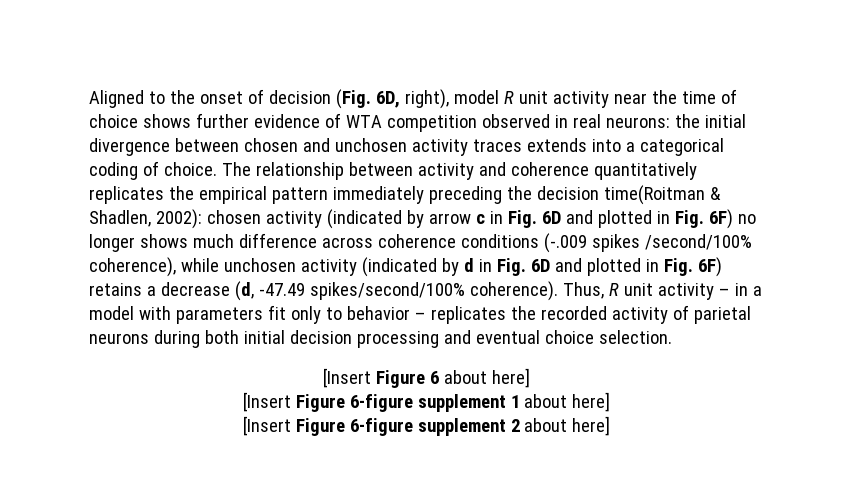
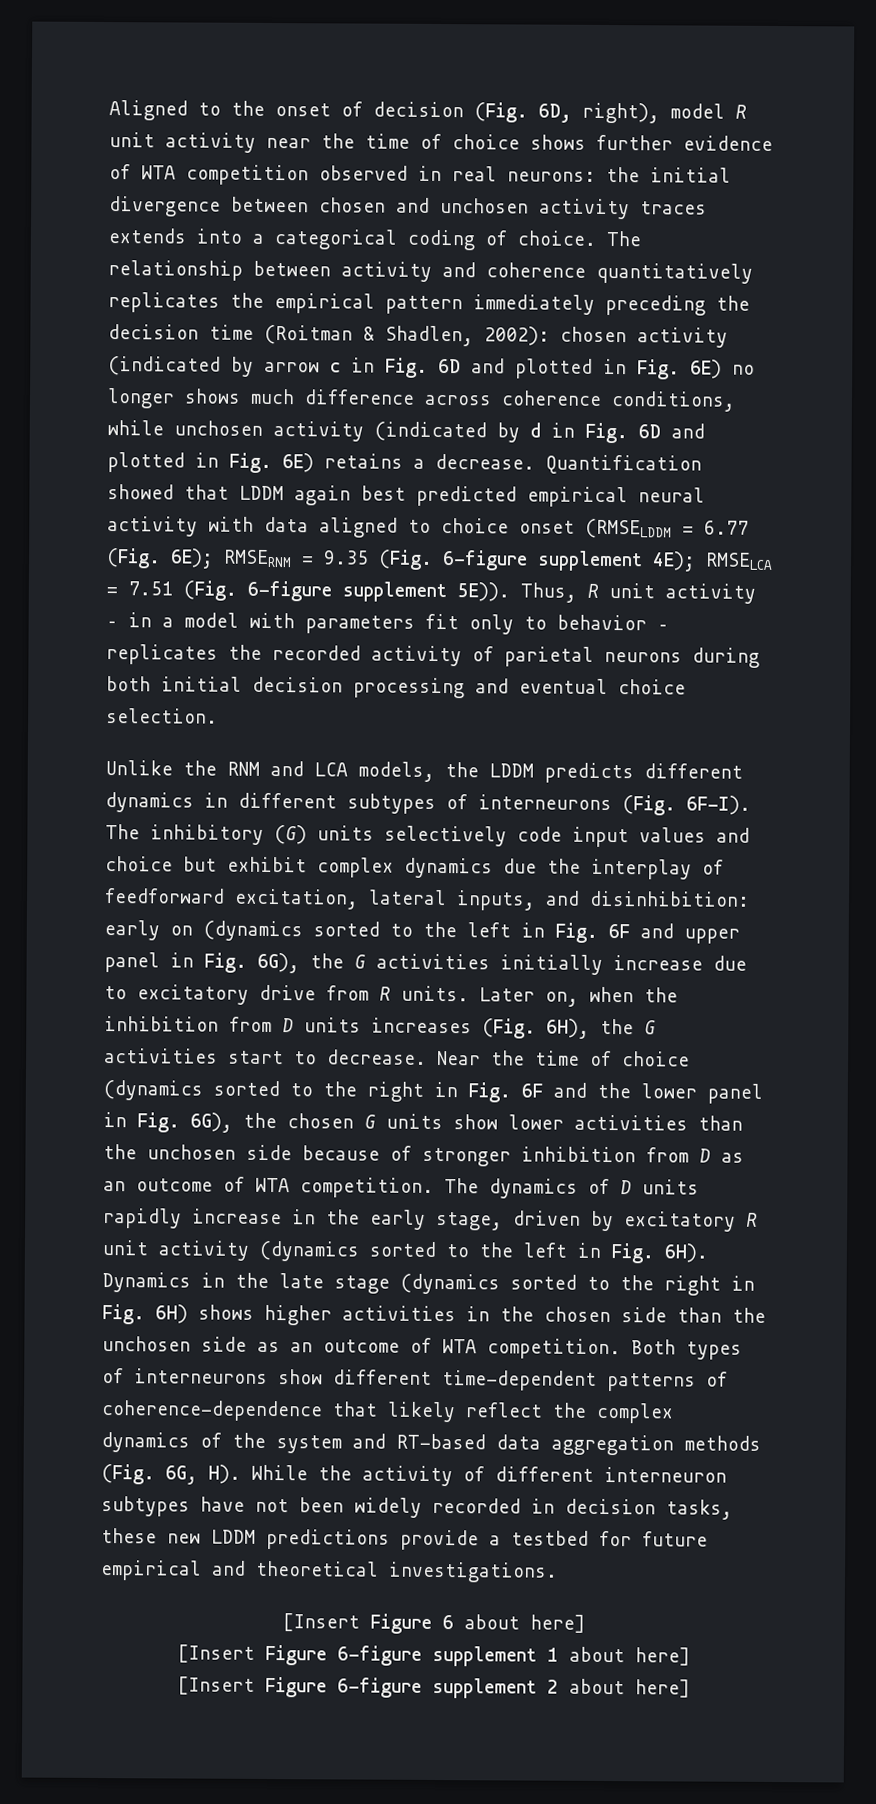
- The relationship between activity and coherence quantitatively replicates the empirical pattern immediately preceding the decision time(Roitman & Shadlen, 2002): chosen activity (indicated by arrow c in Fig. 6D and plotted in Fig. 6F) no longer shows much difference across coherence conditions (-.009 spikes /second/100% coherence), while unchosen activity (indicated by d in Fig. 6D and plotted in Fig. 6F) retains a decrease (d, -47.49 spikes/second/100% coherence).
+ The relationship between activity and coherence quantitatively replicates the empirical pattern immediately preceding the decision time (Roitman & Shadlen, 2002): chosen activity (indicated by arrow c in Fig. 6D and plotted in Fig. 6E) no longer shows much difference across coherence conditions, while unchosen activity (indicated by d in Fig. 6D and plotted in Fig. 6E) retains a decrease. Quantification showed that LDDM again best predicted empirical neural activity with data aligned to choice onset (RMSELDDM = 6.77 (Fig. 6E); RMSERNM = 9.35 (Fig. 6-figure supplement 4E); RMSELCA = 7.51 (Fig. 6-figure supplement 5E)).
+ Unlike the RNM and LCA models, the LDDM predicts different dynamics in different subtypes of interneurons (Fig. 6F-I). The inhibitory (G) units selectively code input values and choice but exhibit complex dynamics due the interplay of feedforward excitation, lateral inputs, and disinhibition: early on (dynamics sorted to the left in Fig. 6F and upper panel in Fig. 6G), the G activities initially increase due to excitatory drive from R units. Later on, when the inhibition from D units increases (Fig. 6H), the G activities start to decrease. Near the time of choice (dynamics sorted to the right in Fig. 6F and the lower panel in Fig. 6G), the chosen G units show lower activities than the unchosen side because of stronger inhibition from D as an outcome of WTA competition. The dynamics of D units rapidly increase in the early stage, driven by excitatory R unit activity (dynamics sorted to the left in Fig. 6H). Dynamics in the late stage (dynamics sorted to the right in Fig. 6H) shows higher activities in the chosen side than the unchosen side as an outcome of WTA competition. Both types of interneurons show different time-dependent patterns of coherence-dependence that likely reflect the complex dynamics of the system and RT-based data aggregation methods (Fig. 6G, H). While the activity of different interneuron subtypes have not been widely recorded in decision tasks, these new LDDM predictions provide a testbed for future empirical and theoretical investigations.

